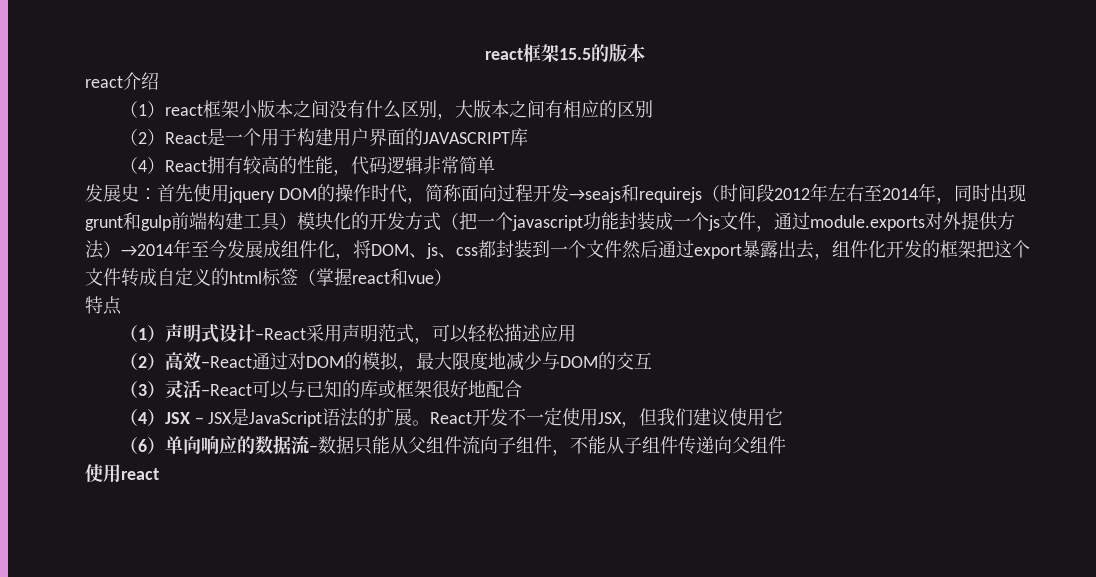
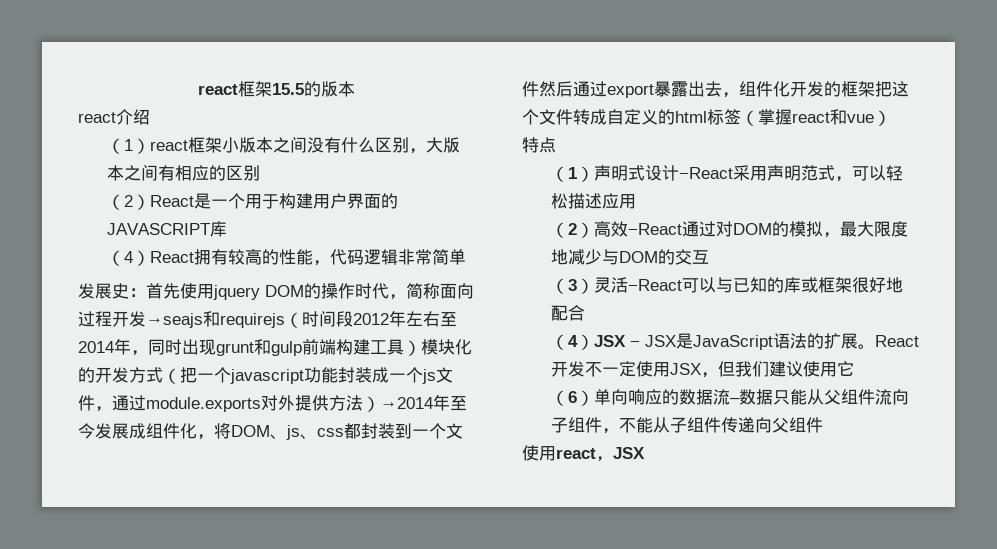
- 使用react
+ 使用react，JSX

